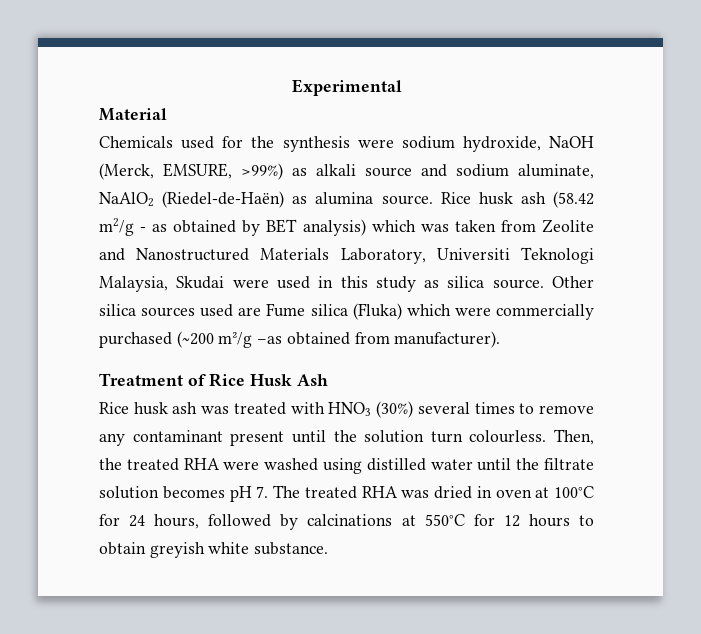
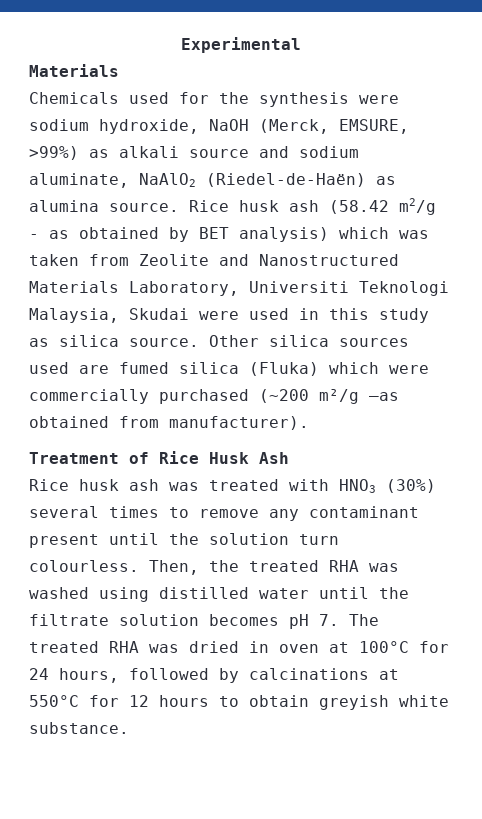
  Experimental
- Material
+ Materials
- Other silica sources used are Fume silica (Fluka) which were commercially purchased (~200 m²/g –as obtained from manufacturer).
+ Other silica sources used are fumed silica (Fluka) which were commercially purchased (~200 m²/g –as obtained from manufacturer).
- Then, the treated RHA were washed using distilled water until the filtrate solution becomes pH 7. The treated RHA was dried in oven at 100°C for 24 hours, followed by calcinations at 550°C for 12 hours to obtain greyish white substance.
+ Then, the treated RHA was washed using distilled water until the filtrate solution becomes pH 7. The treated RHA was dried in oven at 100°C for 24 hours, followed by calcinations at 550°C for 12 hours to obtain greyish white substance.

